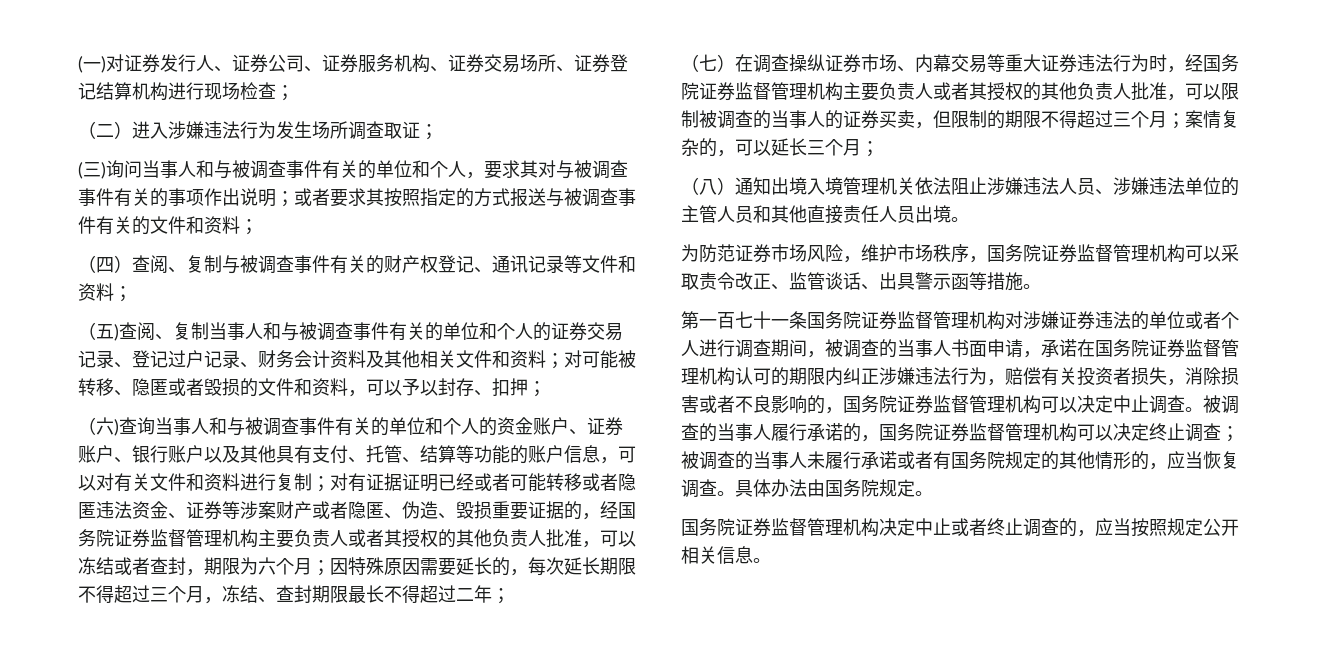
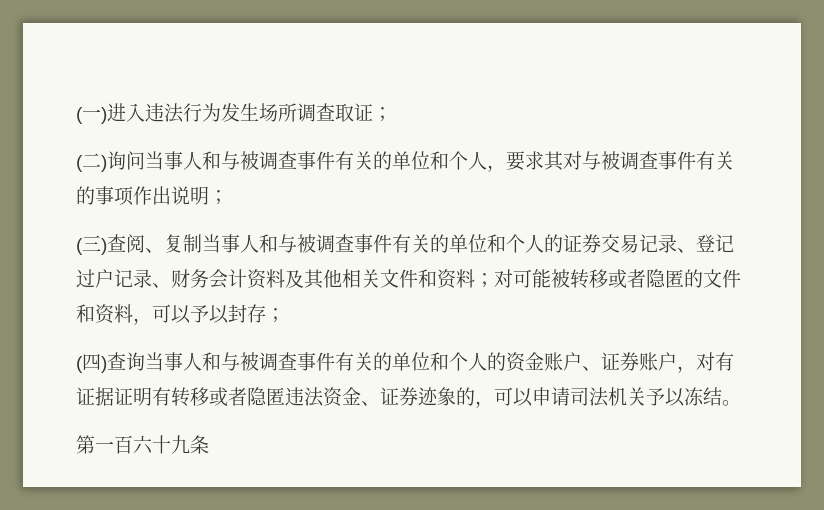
- (一)对证券发行人、证券公司、证券服务机构、证券交易场所、证券登记结算机构进行现场检查；
- （二）进入涉嫌违法行为发生场所调查取证；
+ (一)进入违法行为发生场所调查取证；
- (三)询问当事人和与被调查事件有关的单位和个人，要求其对与被调查事件有关的事项作出说明；或者要求其按照指定的方式报送与被调查事件有关的文件和资料；
- （四）查阅、复制与被调查事件有关的财产权登记、通讯记录等文件和资料；
- （五)查阅、复制当事人和与被调查事件有关的单位和个人的证券交易记录、登记过户记录、财务会计资料及其他相关文件和资料；
+ (二)询问当事人和与被调查事件有关的单位和个人，要求其对与被调查事件有关的事项作出说明；
+ (三)查阅、复制当事人和与被调查事件有关的单位和个人的证券交易记录、登记过户记录、财务会计资料及其他相关文件和资料；
- 对可能被转移、隐匿或者毁损的文件和资料，可以予以封存、扣押；
- （六)查询当事人和与被调查事件有关的单位和个人的资金账户、证券账户、银行账户以及其他具有支付、托管、结算等功能的账户信息，可以对有关文件和资料进行复制；对有证据证明已经或者可能转移或者隐匿违法资金、证券等涉案财产或者隐匿、伪造、毁损重要证据的，经国务院证券监督管理机构主要负责人或者其授权的其他负责人批准，可以冻结或者查封，期限为六个月；因特殊原因需要延长的，每次延长期限不得超过三个月，冻结、查封期限最长不得超过二年；
- （七）在调查操纵证券市场、内幕交易等重大证券违法行为时，经国务院证券监督管理机构主要负责人或者其授权的其他负责人批准，可以限制被调查的当事人的证券买卖，但限制的期限不得超过三个月；案情复杂的，可以延长三个月；
- （八）通知出境入境管理机关依法阻止涉嫌违法人员、涉嫌违法单位的主管人员和其他直接责任人员出境。
- 为防范证券市场风险，维护市场秩序，国务院证券监督管理机构可以采取责令改正、监管谈话、出具警示函等措施。
- 第一百七十一条国务院证券监督管理机构对涉嫌证券违法的单位或者个人进行调查期间，被调查的当事人书面申请，承诺在国务院证券监督管理机构认可的期限内纠正涉嫌违法行为，赔偿有关投资者损失，消除损害或者不良影响的，国务院证券监督管理机构可以决定中止调查。被调查的当事人履行承诺的，国务院证券监督管理机构可以决定终止调查；被调查的当事人未履行承诺或者有国务院规定的其他情形的，应当恢复调查。具体办法由国务院规定。
- 国务院证券监督管理机构决定中止或者终止调查的，应当按照规定公开相关信息。
+ 对可能被转移或者隐匿的文件和资料，可以予以封存；
+ (四)查询当事人和与被调查事件有关的单位和个人的资金账户、证券账户，对有证据证明有转移或者隐匿违法资金、证券迹象的，可以申请司法机关予以冻结。
+ 第一百六十九条

